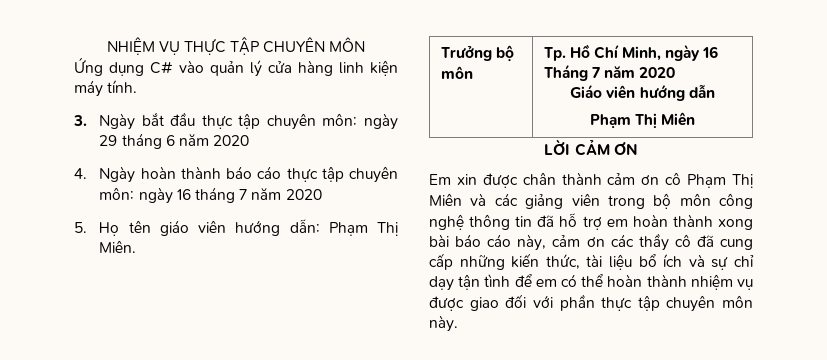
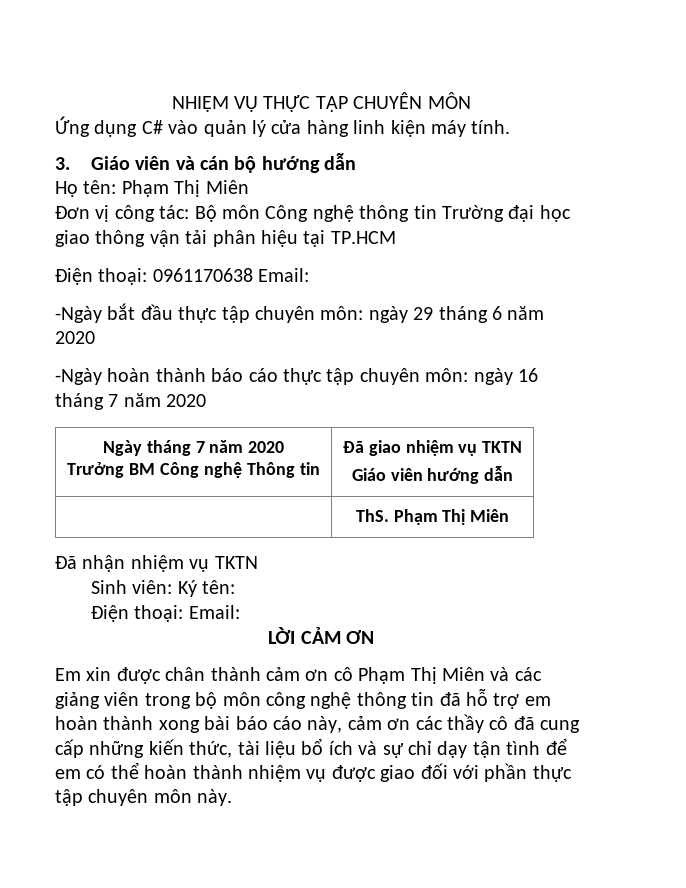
- 3. Ngày bắt đầu thực tập chuyên môn: ngày 29 tháng 6 năm 2020
+ 3. Giáo viên và cán bộ hướng dẫn
+ Họ tên: Phạm Thị Miên
+ Đơn vị công tác: Bộ môn Công nghệ thông tin Trường đại học giao thông vận tải phân hiệu tại TP.HCM
+ Điện thoại: 0961170638 Email:
+ -Ngày bắt đầu thực tập chuyên môn: ngày 29 tháng 6 năm 2020
- 4. Ngày hoàn thành báo cáo thực tập chuyên môn: ngày 16 tháng 7 năm 2020
+ -Ngày hoàn thành báo cáo thực tập chuyên môn: ngày 16 tháng 7 năm 2020
- 5. Họ tên giáo viên hướng dẫn: Phạm Thị Miên.
- Trưởng bộ môn | Tp. Hồ Chí Minh, ngày 16 Tháng 7 năm 2020
+ Ngày tháng 7 năm 2020
+ Trưởng BM Công nghệ Thông tin | Đã giao nhiệm vụ TKTN
  Giáo viên hướng dẫn
- Phạm Thị Miên
+ | ThS. Phạm Thị Miên
+ Đã nhận nhiệm vụ TKTN
+ Sinh viên: Ký tên:
+ Điện thoại: Email:

